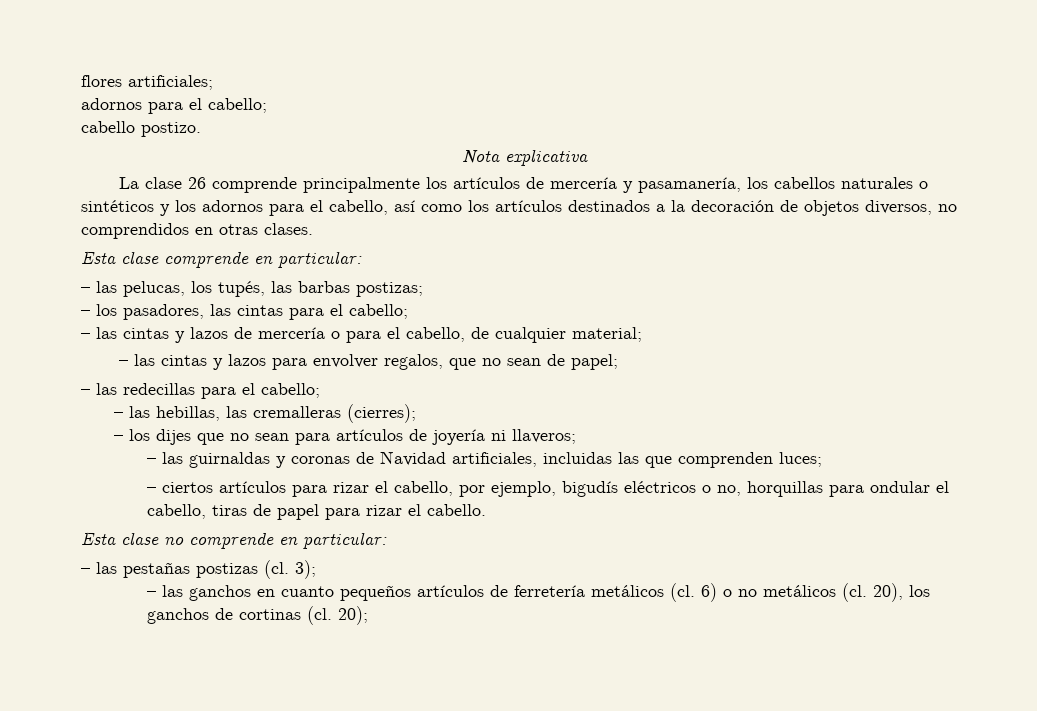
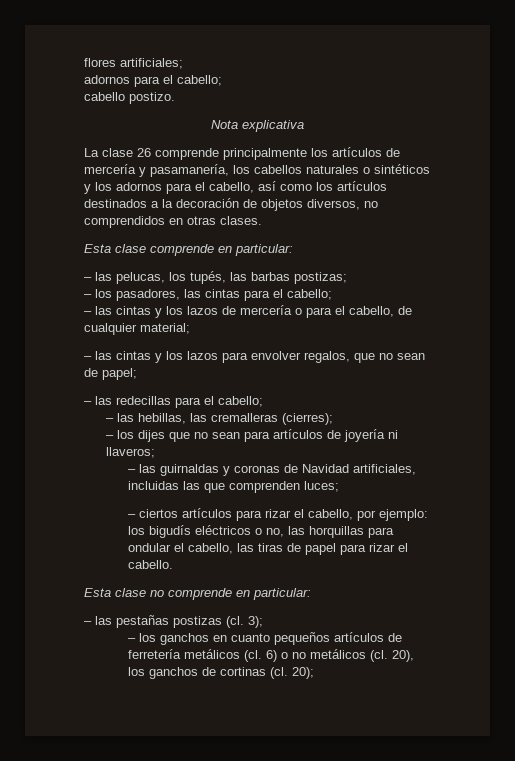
- – las cintas y lazos de mercería o para el cabello, de cualquier material;
+ – las cintas y los lazos de mercería o para el cabello, de cualquier material;
- – las cintas y lazos para envolver regalos, que no sean de papel;
+ – las cintas y los lazos para envolver regalos, que no sean de papel;
- – ciertos artículos para rizar el cabello, por ejemplo, bigudís eléctricos o no, horquillas para ondular el cabello, tiras de papel para rizar el cabello.
+ – ciertos artículos para rizar el cabello, por ejemplo: los bigudís eléctricos o no, las horquillas para ondular el cabello, las tiras de papel para rizar el cabello.
- – las ganchos en cuanto pequeños artículos de ferretería metálicos (cl.
+ – los ganchos en cuanto pequeños artículos de ferretería metálicos (cl.

